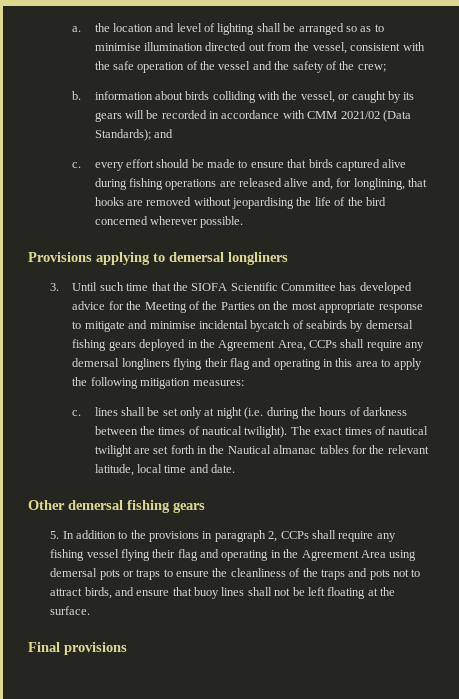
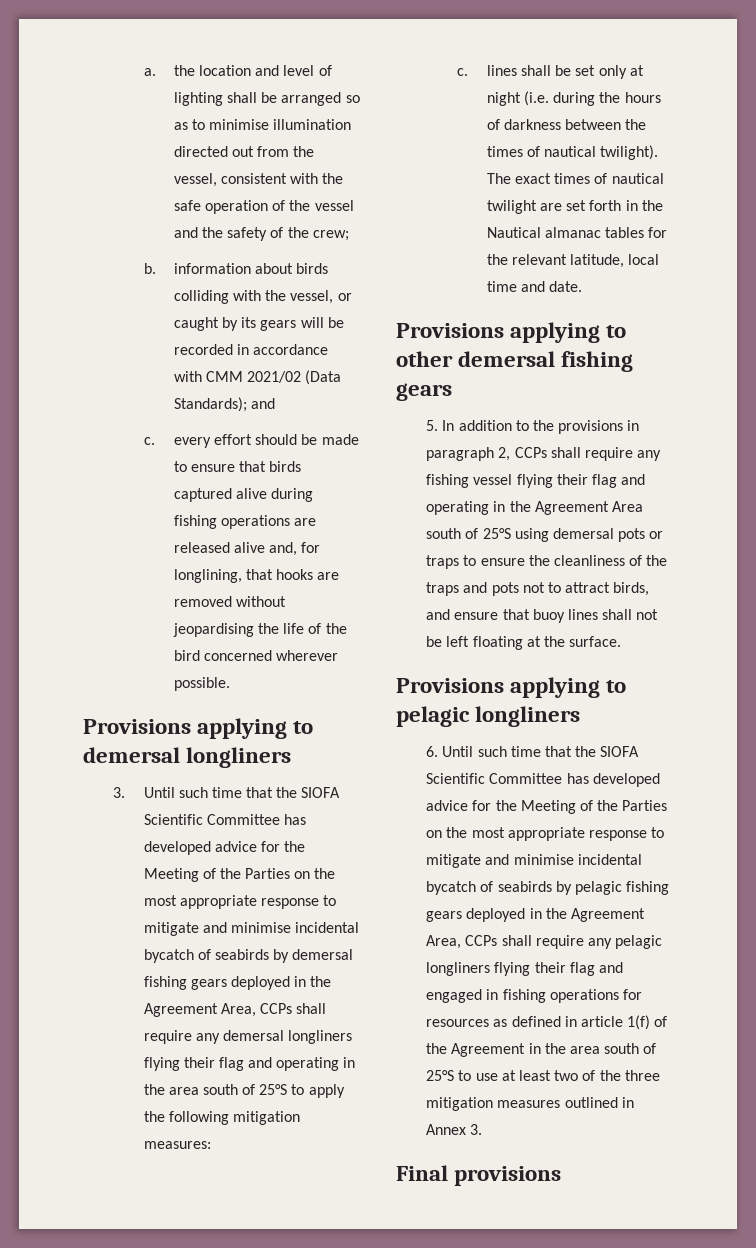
- 3. Until such time that the SIOFA Scientific Committee has developed advice for the Meeting of the Parties on the most appropriate response to mitigate and minimise incidental bycatch of seabirds by demersal fishing gears deployed in the Agreement Area, CCPs shall require any demersal longliners flying their flag and operating in this area to apply the following mitigation measures:
+ 3. Until such time that the SIOFA Scientific Committee has developed advice for the Meeting of the Parties on the most appropriate response to mitigate and minimise incidental bycatch of seabirds by demersal fishing gears deployed in the Agreement Area, CCPs shall require any demersal longliners flying their flag and operating in the area south of 25°S to apply the following mitigation measures:
- Other demersal fishing gears
+ Provisions applying to other demersal fishing gears
- 5. In addition to the provisions in paragraph 2, CCPs shall require any fishing vessel flying their flag and operating in the Agreement Area using demersal pots or traps to ensure the cleanliness of the traps and pots not to attract birds, and ensure that buoy lines shall not be left floating at the surface.
+ 5. In addition to the provisions in paragraph 2, CCPs shall require any fishing vessel flying their flag and operating in the Agreement Area south of 25°S using demersal pots or traps to ensure the cleanliness of the traps and pots not to attract birds, and ensure that buoy lines shall not be left floating at the surface.
+ Provisions applying to pelagic longliners
+ 6. Until such time that the SIOFA Scientific Committee has developed advice for the Meeting of the Parties on the most appropriate response to mitigate and minimise incidental bycatch of seabirds by pelagic fishing gears deployed in the Agreement Area, CCPs shall require any pelagic longliners flying their flag and engaged in fishing operations for resources as defined in article 1(f) of the Agreement in the area south of 25°S to use at least two of the three mitigation measures outlined in Annex 3.

